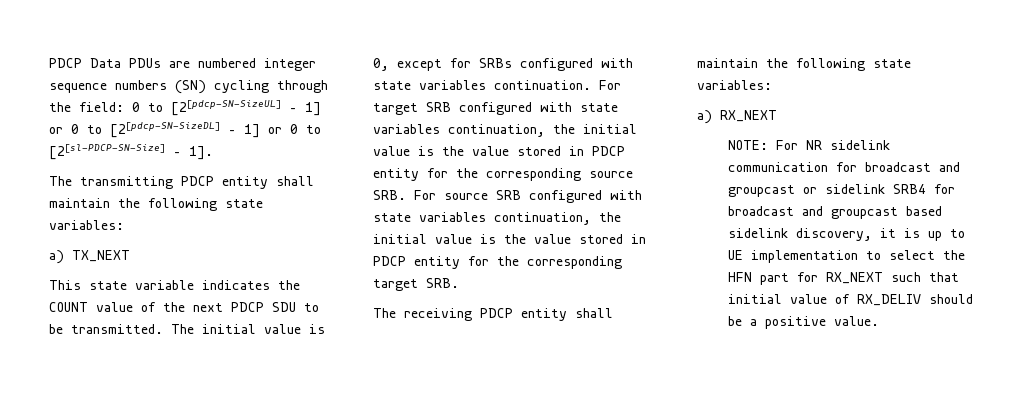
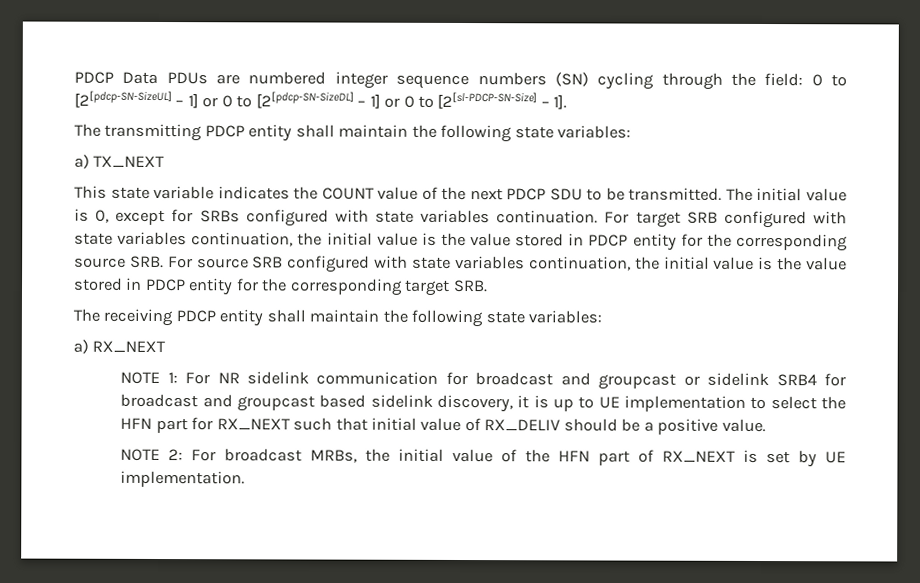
- NOTE: For NR sidelink communication for broadcast and groupcast or sidelink SRB4 for broadcast and groupcast based sidelink discovery, it is up to UE implementation to select the HFN part for RX_NEXT such that initial value of RX_DELIV should be a positive value.
+ NOTE 1: For NR sidelink communication for broadcast and groupcast or sidelink SRB4 for broadcast and groupcast based sidelink discovery, it is up to UE implementation to select the HFN part for RX_NEXT such that initial value of RX_DELIV should be a positive value.
+ NOTE 2: For broadcast MRBs, the initial value of the HFN part of RX_NEXT is set by UE implementation.

